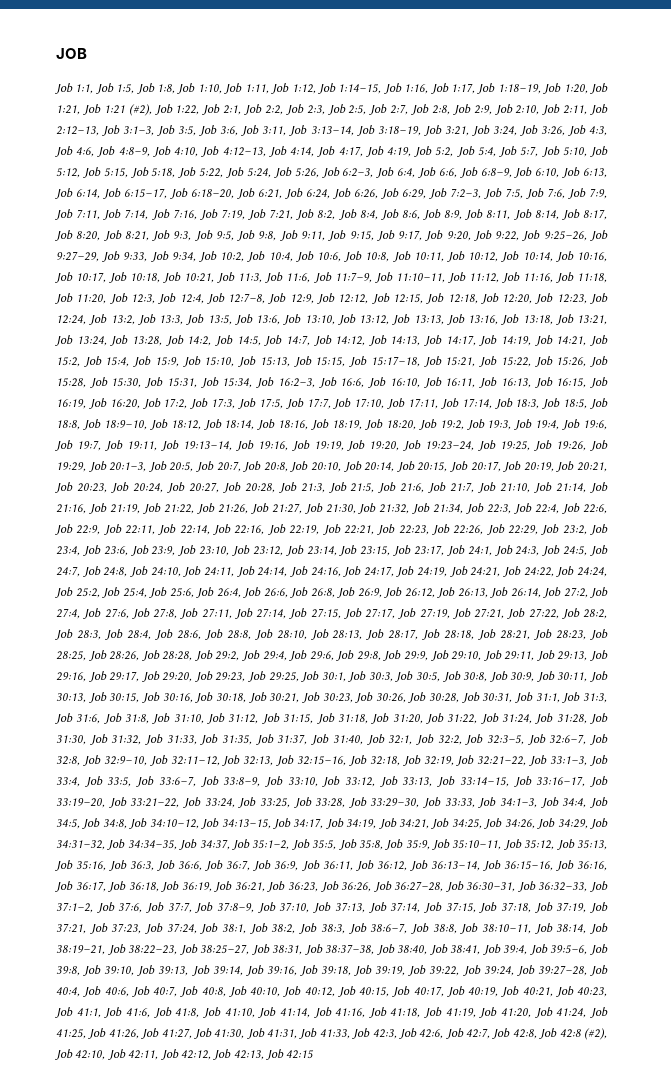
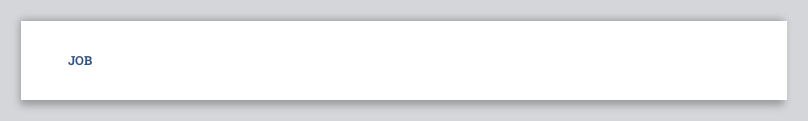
- Job 1:1, Job 1:5, Job 1:8, Job 1:10, Job 1:11, Job 1:12, Job 1:14–15, Job 1:16, Job 1:17, Job 1:18–19, Job 1:20, Job 1:21, Job 1:21 (#2), Job 1:22, Job 2:1, Job 2:2, Job 2:3, Job 2:5, Job 2:7, Job 2:8, Job 2:9, Job 2:10, Job 2:11, Job 2:12–13, Job 3:1–3, Job 3:5, Job 3:6, Job 3:11, Job 3:13–14, Job 3:18–19, Job 3:21, Job 3:24, Job 3:26, Job 4:3, Job 4:6, Job 4:8–9, Job 4:10, Job 4:12–13, Job 4:14, Job 4:17, Job 4:19, Job 5:2, Job 5:4, Job 5:7, Job 5:10, Job 5:12, Job 5:15, Job 5:18, Job 5:22, Job 5:24, Job 5:26, Job 6:2–3, Job 6:4, Job 6:6, Job 6:8–9, Job 6:10, Job 6:13, Job 6:14, Job 6:15–17, Job 6:18–20, Job 6:21, Job 6:24, Job 6:26, Job 6:29, Job 7:2–3, Job 7:5, Job 7:6, Job 7:9, Job 7:11, Job 7:14, Job 7:16, Job 7:19, Job 7:21, Job 8:2, Job 8:4, Job 8:6, Job 8:9, Job 8:11, Job 8:14, Job 8:17, Job 8:20, Job 8:21, Job 9:3, Job 9:5, Job 9:8, Job 9:11, Job 9:15, Job 9:17, Job 9:20, Job 9:22, Job 9:25–26, Job 9:27–29, Job 9:33, Job 9:34, Job 10:2, Job 10:4, Job 10:6, Job 10:8, Job 10:11, Job 10:12, Job 10:14, Job 10:16, Job 10:17, Job 10:18, Job 10:21, Job 11:3, Job 11:6, Job 11:7–9, Job 11:10–11, Job 11:12, Job 11:16, Job 11:18, Job 11:20, Job 12:3, Job 12:4, Job 12:7–8, Job 12:9, Job 12:12, Job 12:15, Job 12:18, Job 12:20, Job 12:23, Job 12:24, Job 13:2, Job 13:3, Job 13:5, Job 13:6, Job 13:10, Job 13:12, Job 13:13, Job 13:16, Job 13:18, Job 13:21, Job 13:24, Job 13:28, Job 14:2, Job 14:5, Job 14:7, Job 14:12, Job 14:13, Job 14:17, Job 14:19, Job 14:21, Job 15:2, Job 15:4, Job 15:9, Job 15:10, Job 15:13, Job 15:15, Job 15:17–18, Job 15:21, Job 15:22, Job 15:26, Job 15:28, Job 15:30, Job 15:31, Job 15:34, Job 16:2–3, Job 16:6, Job 16:10, Job 16:11, Job 16:13, Job 16:15, Job 16:19, Job 16:20, Job 17:2, Job 17:3, Job 17:5, Job 17:7, Job 17:10, Job 17:11, Job 17:14, Job 18:3, Job 18:5, Job 18:8, Job 18:9–10, Job 18:12, Job 18:14, Job 18:16, Job 18:19, Job 18:20, Job 19:2, Job 19:3, Job 19:4, Job 19:6, Job 19:7, Job 19:11, Job 19:13–14, Job 19:16, Job 19:19, Job 19:20, Job 19:23–24, Job 19:25, Job 19:26, Job 19:29, Job 20:1–3, Job 20:5, Job 20:7, Job 20:8, Job 20:10, Job 20:14, Job 20:15, Job 20:17, Job 20:19, Job 20:21, Job 20:23, Job 20:24, Job 20:27, Job 20:28, Job 21:3, Job 21:5, Job 21:6, Job 21:7, Job 21:10, Job 21:14, Job 21:16, Job 21:19, Job 21:22, Job 21:26, Job 21:27, Job 21:30, Job 21:32, Job 21:34, Job 22:3, Job 22:4, Job 22:6, Job 22:9, Job 22:11, Job 22:14, Job 22:16, Job 22:19, Job 22:21, Job 22:23, Job 22:26, Job 22:29, Job 23:2, Job 23:4, Job 23:6, Job 23:9, Job 23:10, Job 23:12, Job 23:14, Job 23:15, Job 23:17, Job 24:1, Job 24:3, Job 24:5, Job 24:7, Job 24:8, Job 24:10, Job 24:11, Job 24:14, Job 24:16, Job 24:17, Job 24:19, Job 24:21, Job 24:22, Job 24:24, Job 25:2, Job 25:4, Job 25:6, Job 26:4, Job 26:6, Job 26:8, Job 26:9, Job 26:12, Job 26:13, Job 26:14, Job 27:2, Job 27:4, Job 27:6, Job 27:8, Job 27:11, Job 27:14, Job 27:15, Job 27:17, Job 27:19, Job 27:21, Job 27:22, Job 28:2, Job 28:3, Job 28:4, Job 28:6, Job 28:8, Job 28:10, Job 28:13, Job 28:17, Job 28:18, Job 28:21, Job 28:23, Job 28:25, Job 28:26, Job 28:28, Job 29:2, Job 29:4, Job 29:6, Job 29:8, Job 29:9, Job 29:10, Job 29:11, Job 29:13, Job 29:16, Job 29:17, Job 29:20, Job 29:23, Job 29:25, Job 30:1, Job 30:3, Job 30:5, Job 30:8, Job 30:9, Job 30:11, Job 30:13, Job 30:15, Job 30:16, Job 30:18, Job 30:21, Job 30:23, Job 30:26, Job 30:28, Job 30:31, Job 31:1, Job 31:3, Job 31:6, Job 31:8, Job 31:10, Job 31:12, Job 31:15, Job 31:18, Job 31:20, Job 31:22, Job 31:24, Job 31:28, Job 31:30, Job 31:32, Job 31:33, Job 31:35, Job 31:37, Job 31:40, Job 32:1, Job 32:2, Job 32:3–5, Job 32:6–7, Job 32:8, Job 32:9–10, Job 32:11–12, Job 32:13, Job 32:15–16, Job 32:18, Job 32:19, Job 32:21–22, Job 33:1–3, Job 33:4, Job 33:5, Job 33:6–7, Job 33:8–9, Job 33:10, Job 33:12, Job 33:13, Job 33:14–15, Job 33:16–17, Job 33:19–20, Job 33:21–22, Job 33:24, Job 33:25, Job 33:28, Job 33:29–30, Job 33:33, Job 34:1–3, Job 34:4, Job 34:5, Job 34:8, Job 34:10–12, Job 34:13–15, Job 34:17, Job 34:19, Job 34:21, Job 34:25, Job 34:26, Job 34:29, Job 34:31–32, Job 34:34–35, Job 34:37, Job 35:1–2, Job 35:5, Job 35:8, Job 35:9, Job 35:10–11, Job 35:12, Job 35:13, Job 35:16, Job 36:3, Job 36:6, Job 36:7, Job 36:9, Job 36:11, Job 36:12, Job 36:13–14, Job 36:15–16, Job 36:16, Job 36:17, Job 36:18, Job 36:19, Job 36:21, Job 36:23, Job 36:26, Job 36:27–28, Job 36:30–31, Job 36:32–33, Job 37:1–2, Job 37:6, Job 37:7, Job 37:8–9, Job 37:10, Job 37:13, Job 37:14, Job 37:15, Job 37:18, Job 37:19, Job 37:21, Job 37:23, Job 37:24, Job 38:1, Job 38:2, Job 38:3, Job 38:6–7, Job 38:8, Job 38:10–11, Job 38:14, Job 38:19–21, Job 38:22–23, Job 38:25–27, Job 38:31, Job 38:37–38, Job 38:40, Job 38:41, Job 39:4, Job 39:5–6, Job 39:8, Job 39:10, Job 39:13, Job 39:14, Job 39:16, Job 39:18, Job 39:19, Job 39:22, Job 39:24, Job 39:27–28, Job 40:4, Job 40:6, Job 40:7, Job 40:8, Job 40:10, Job 40:12, Job 40:15, Job 40:17, Job 40:19, Job 40:21, Job 40:23, Job 41:1, Job 41:6, Job 41:8, Job 41:10, Job 41:14, Job 41:16, Job 41:18, Job 41:19, Job 41:20, Job 41:24, Job 41:25, Job 41:26, Job 41:27, Job 41:30, Job 41:31, Job 41:33, Job 42:3, Job 42:6, Job 42:7, Job 42:8, Job 42:8 (#2), Job 42:10, Job 42:11, Job 42:12, Job 42:13, Job 42:15

